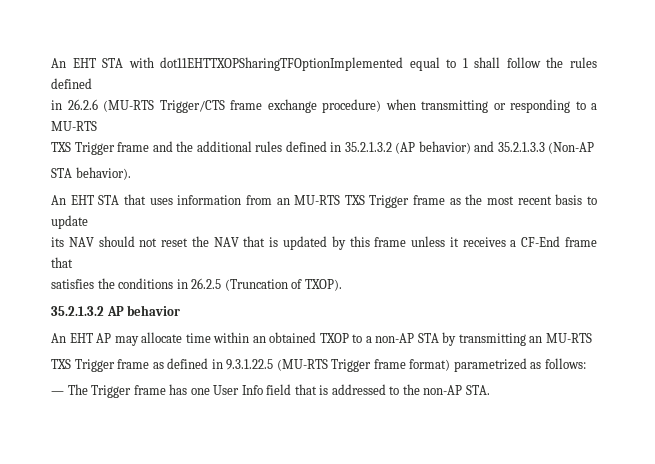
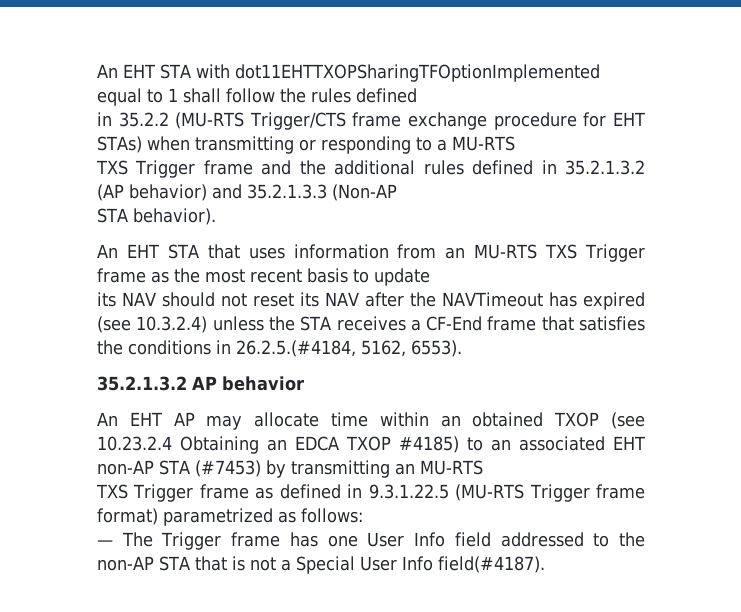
- in 26.2.6 (MU-RTS Trigger/CTS frame exchange procedure) when transmitting or responding to a MU-RTS
+ in 35.2.2 (MU-RTS Trigger/CTS frame exchange procedure for EHT STAs) when transmitting or responding to a MU-RTS
- its NAV should not reset the NAV that is updated by this frame unless it receives a CF-End frame that
- satisfies the conditions in 26.2.5 (Truncation of TXOP).
+ its NAV should not reset its NAV after the NAVTimeout has expired (see 10.3.2.4) unless the STA receives a CF-End frame that satisfies the conditions in 26.2.5.(#4184, 5162, 6553).
- An EHT AP may allocate time within an obtained TXOP to a non-AP STA by transmitting an MU-RTS
+ An EHT AP may allocate time within an obtained TXOP (see 10.23.2.4 Obtaining an EDCA TXOP #4185) to an associated EHT non-AP STA (#7453) by transmitting an MU-RTS
- — The Trigger frame has one User Info field that is addressed to the non-AP STA.
+ — The Trigger frame has one User Info field addressed to the non-AP STA that is not a Special User Info field(#4187).

